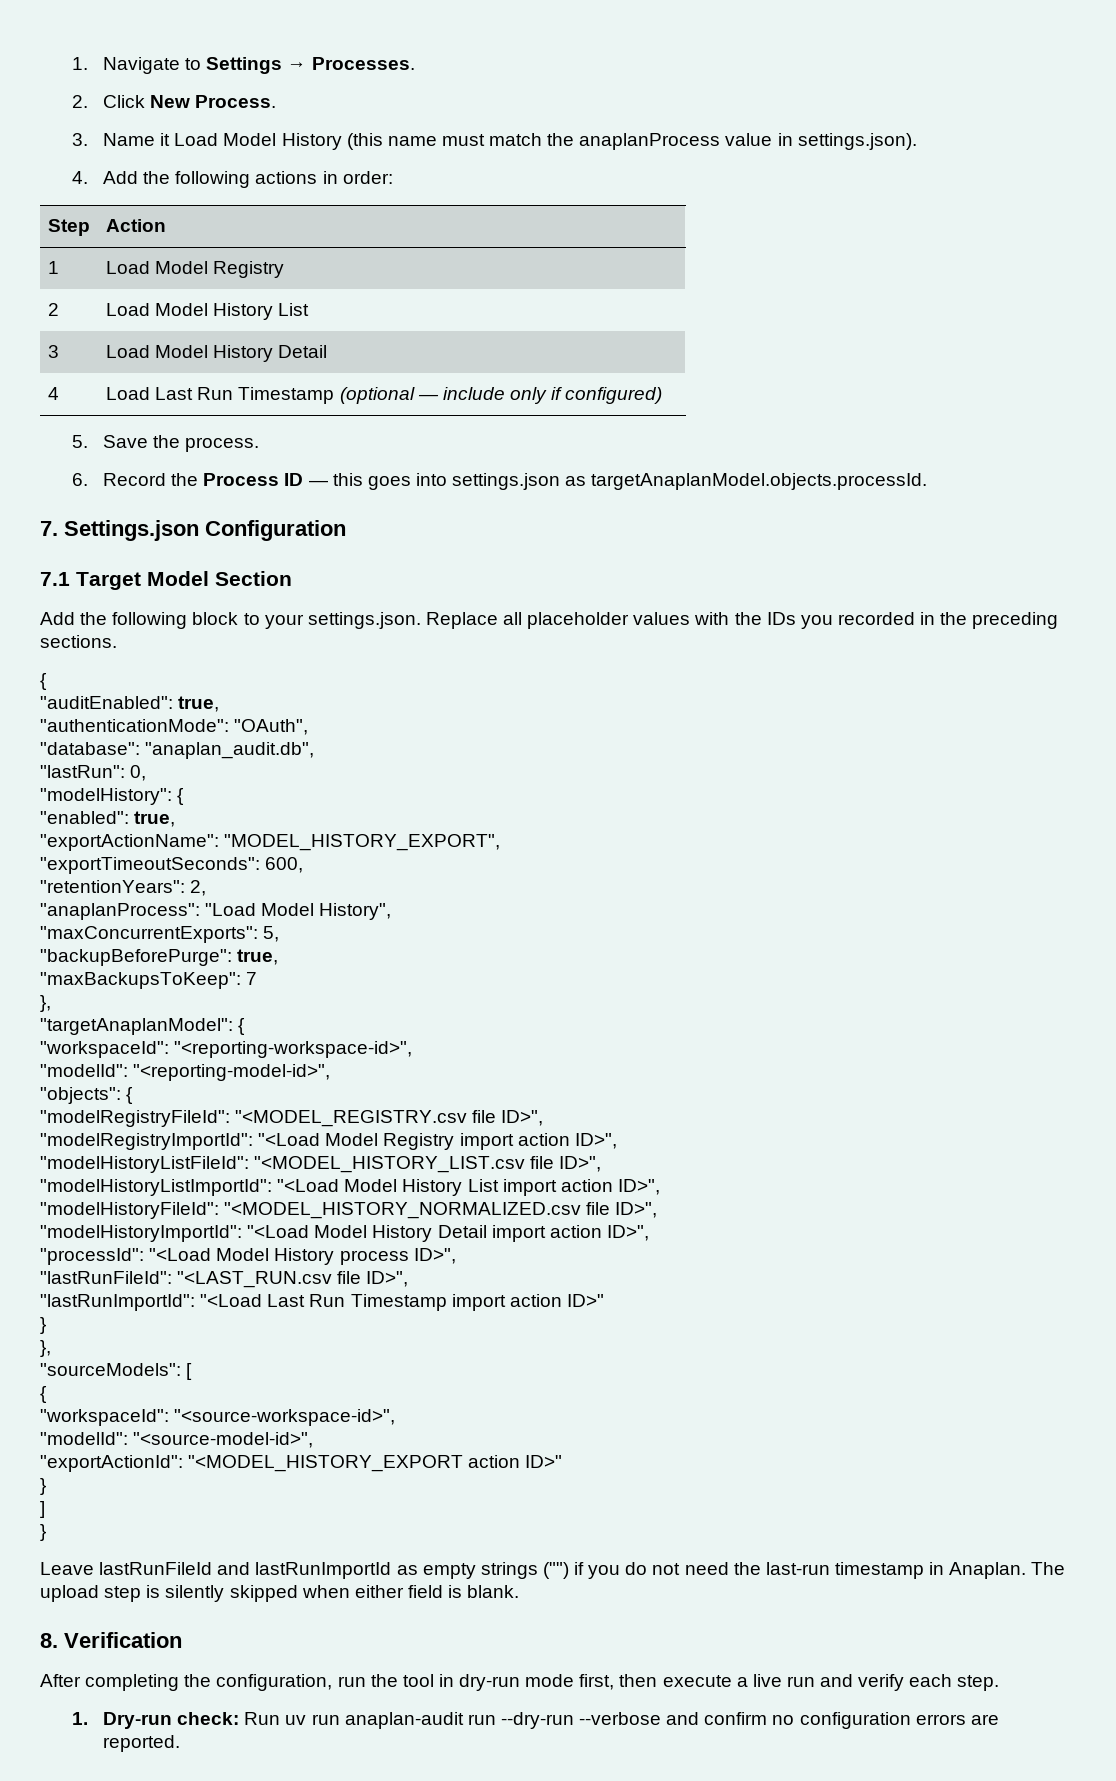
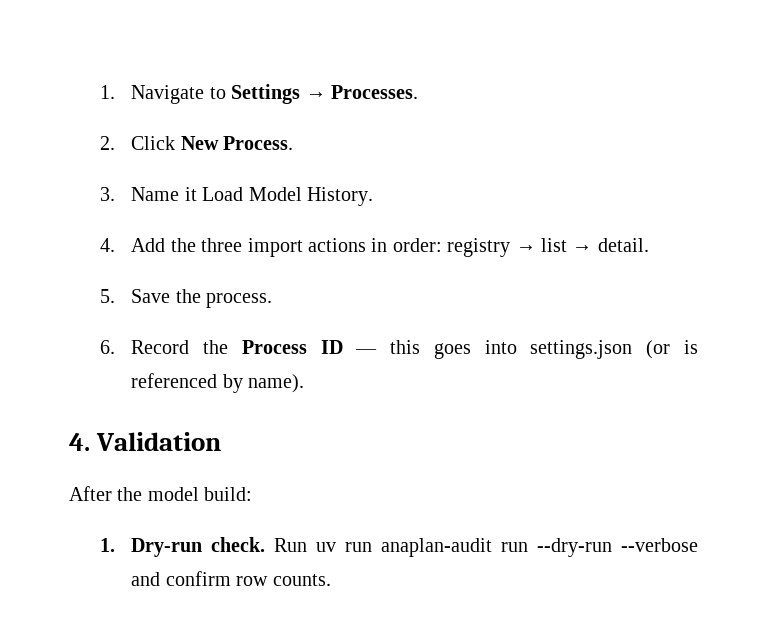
- 3. Name it Load Model History (this name must match the anaplanProcess value in settings.json).
+ 3. Name it Load Model History.
- 4. Add the following actions in order:
- Step | Action
- 1 | Load Model Registry
- 2 | Load Model History List
- 3 | Load Model History Detail
- 4 | Load Last Run Timestamp (optional — include only if configured)
+ 4. Add the three import actions in order: registry → list → detail.
- 6. Record the Process ID — this goes into settings.json as targetAnaplanModel.objects.processId.
- 7. Settings.json Configuration
- 7.1 Target Model Section
- Add the following block to your settings.json. Replace all placeholder values with the IDs you recorded in the preceding sections.
- {
- "auditEnabled": true,
- "authenticationMode": "OAuth",
- "database": "anaplan_audit.db",
- "lastRun": 0,
- "modelHistory": {
- "enabled": true,
- "exportActionName": "MODEL_HISTORY_EXPORT",
- "exportTimeoutSeconds": 600,
- "retentionYears": 2,
- "anaplanProcess": "Load Model History",
- "maxConcurrentExports": 5,
- "backupBeforePurge": true,
- "maxBackupsToKeep": 7
- },
- "targetAnaplanModel": {
- "workspaceId": "<reporting-workspace-id>",
- "modelId": "<reporting-model-id>",
- "objects": {
- "modelRegistryFileId": "<MODEL_REGISTRY.csv file ID>",
- "modelRegistryImportId": "<Load Model Registry import action ID>",
- "modelHistoryListFileId": "<MODEL_HISTORY_LIST.csv file ID>",
- "modelHistoryListImportId": "<Load Model History List import action ID>",
- "modelHistoryFileId": "<MODEL_HISTORY_NORMALIZED.csv file ID>",
- "modelHistoryImportId": "<Load Model History Detail import action ID>",
- "processId": "<Load Model History process ID>",
- "lastRunFileId": "<LAST_RUN.csv file ID>",
- "lastRunImportId": "<Load Last Run Timestamp import action ID>"
- }
- },
- "sourceModels": [
- {
- "workspaceId": "<source-workspace-id>",
- "modelId": "<source-model-id>",
- "exportActionId": "<MODEL_HISTORY_EXPORT action ID>"
- }
- ]
- }
- Leave lastRunFileId and lastRunImportId as empty strings ("") if you do not need the last-run timestamp in Anaplan. The upload step is silently skipped when either field is blank.
- 8. Verification
- After completing the configuration, run the tool in dry-run mode first, then execute a live run and verify each step.
+ 6. Record the Process ID — this goes into settings.json (or is referenced by name).
+ 4. Validation
+ After the model build:
- 1. Dry-run check: Run uv run anaplan-audit run --dry-run --verbose and confirm no configuration errors are reported.
+ 1. Dry-run check. Run uv run anaplan-audit run --dry-run --verbose and confirm row counts.

